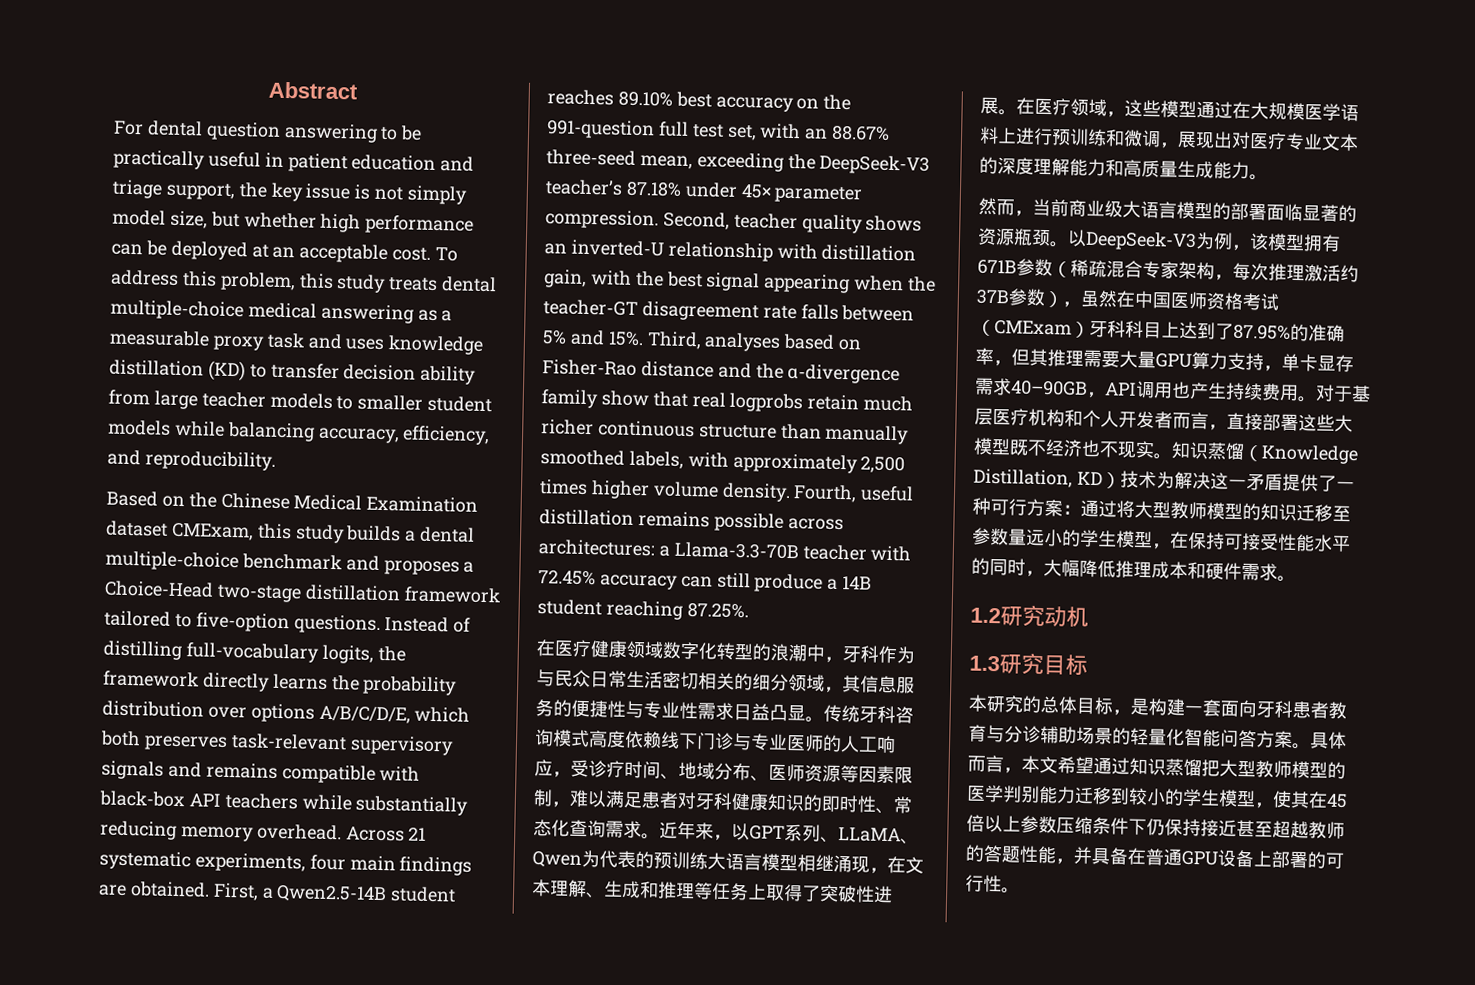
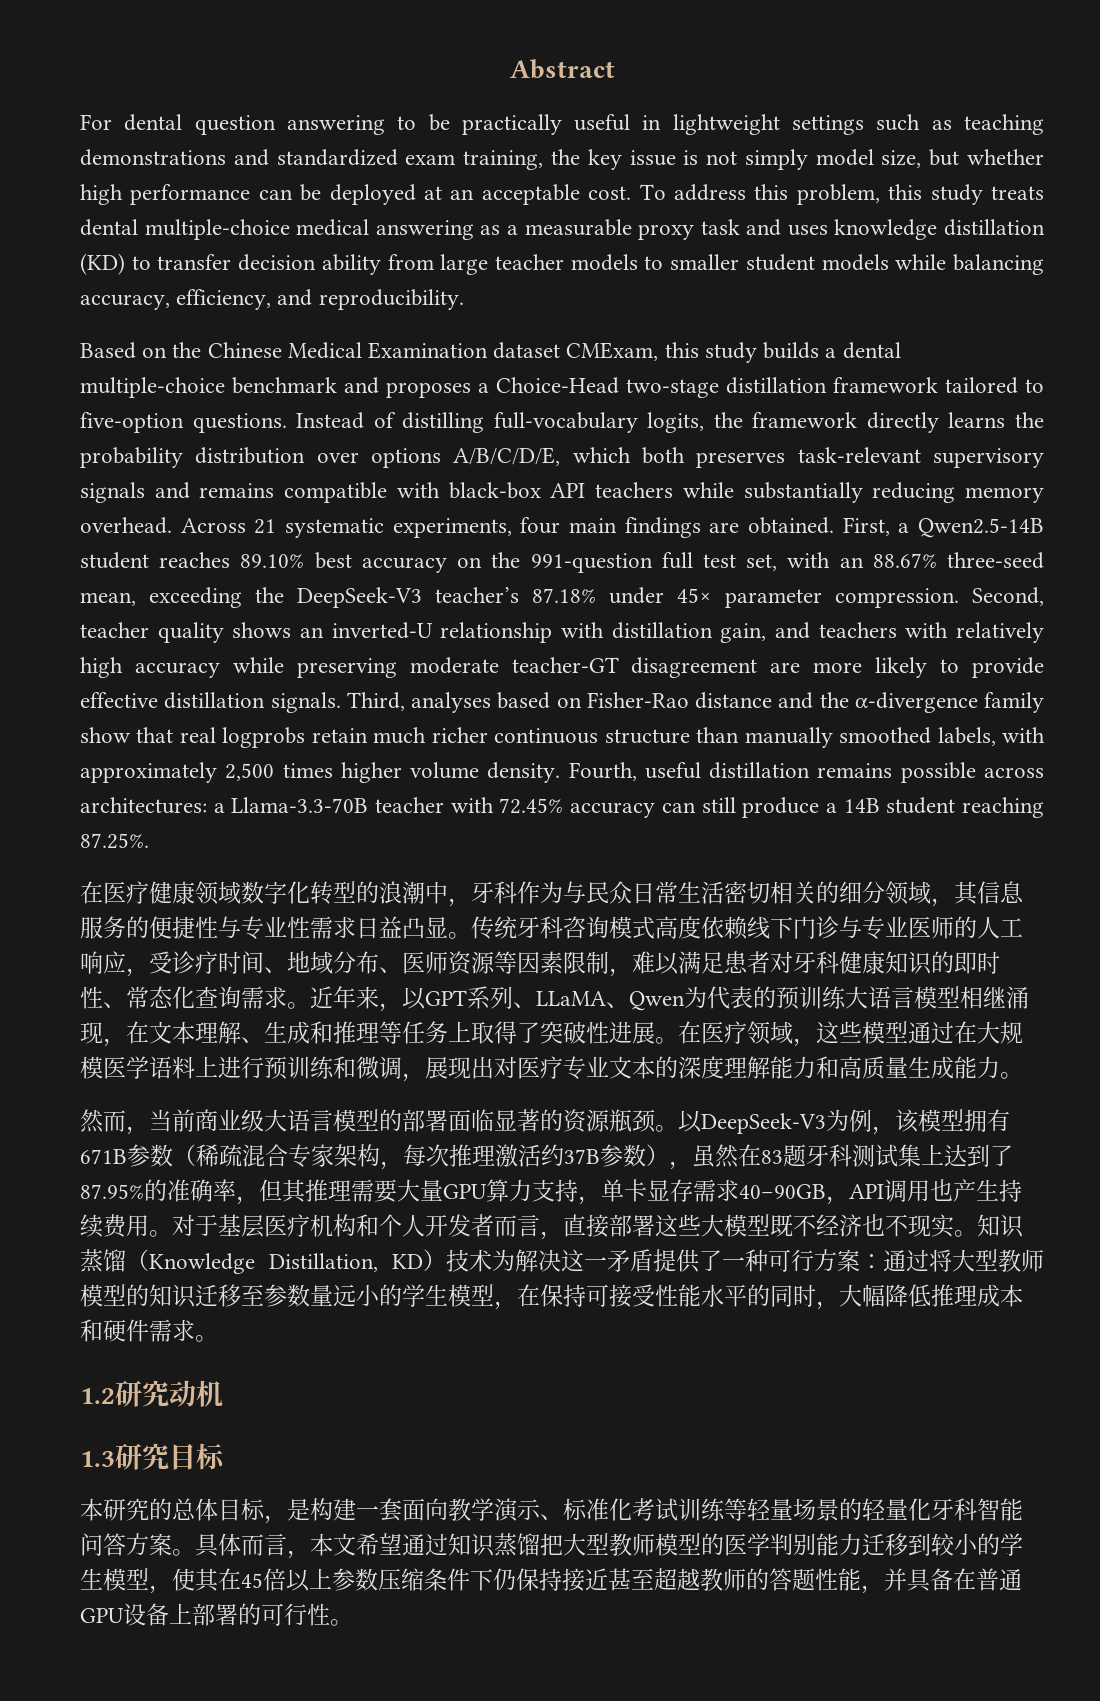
- For dental question answering to be practically useful in patient education and triage support, the key issue is not simply model size, but whether high performance can be deployed at an acceptable cost.
+ For dental question answering to be practically useful in lightweight settings such as teaching demonstrations and standardized exam training, the key issue is not simply model size, but whether high performance can be deployed at an acceptable cost.
- Second, teacher quality shows an inverted-U relationship with distillation gain, with the best signal appearing when the teacher-GT disagreement rate falls between 5% and 15%.
+ Second, teacher quality shows an inverted-U relationship with distillation gain, and teachers with relatively high accuracy while preserving moderate teacher-GT disagreement are more likely to provide effective distillation signals.
- 以DeepSeek-V3为例，该模型拥有671B参数（稀疏混合专家架构，每次推理激活约37B参数），虽然在中国医师资格考试（CMExam）牙科科目上达到了87.95%的准确率，但其推理需要大量GPU算力支持，单卡显存需求40–90GB，API调用也产生持续费用。
+ 以DeepSeek-V3为例，该模型拥有671B参数（稀疏混合专家架构，每次推理激活约37B参数），虽然在83题牙科测试集上达到了87.95%的准确率，但其推理需要大量GPU算力支持，单卡显存需求40–90GB，API调用也产生持续费用。
- 本研究的总体目标，是构建一套面向牙科患者教育与分诊辅助场景的轻量化智能问答方案。
+ 本研究的总体目标，是构建一套面向教学演示、标准化考试训练等轻量场景的轻量化牙科智能问答方案。

